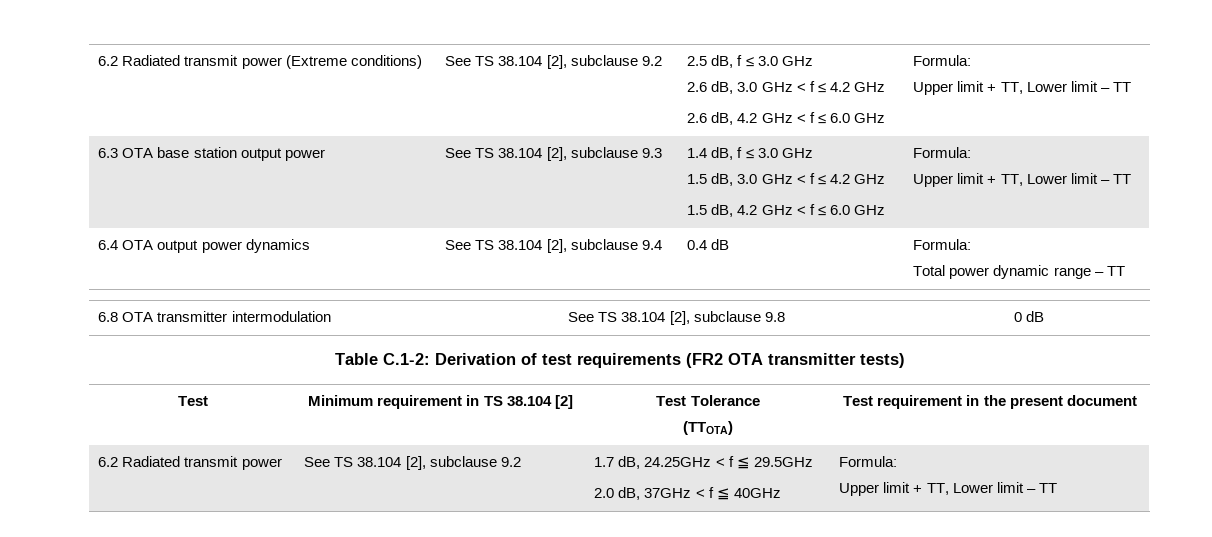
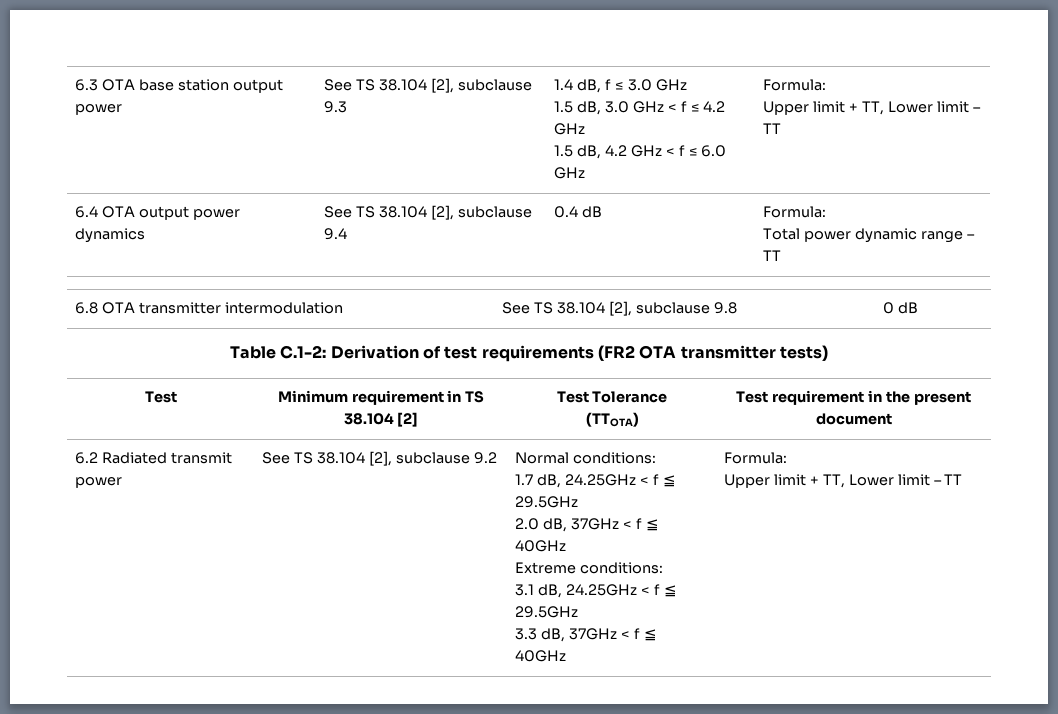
- 6.2 Radiated transmit power (Extreme conditions) | See TS 38.104 [2], subclause 9.2 | 2.5 dB, f ≤ 3.0 GHz
- 2.6 dB, 3.0 GHz < f ≤ 4.2 GHz
- 2.6 dB, 4.2 GHz < f ≤ 6.0 GHz | Formula:
- Upper limit + TT, Lower limit – TT
+ Normal conditions:
+ Extreme conditions:
+ 3.1 dB, 24.25GHz < f ≦ 29.5GHz
+ 3.3 dB, 37GHz < f ≦ 40GHz

